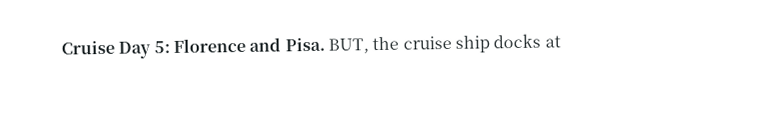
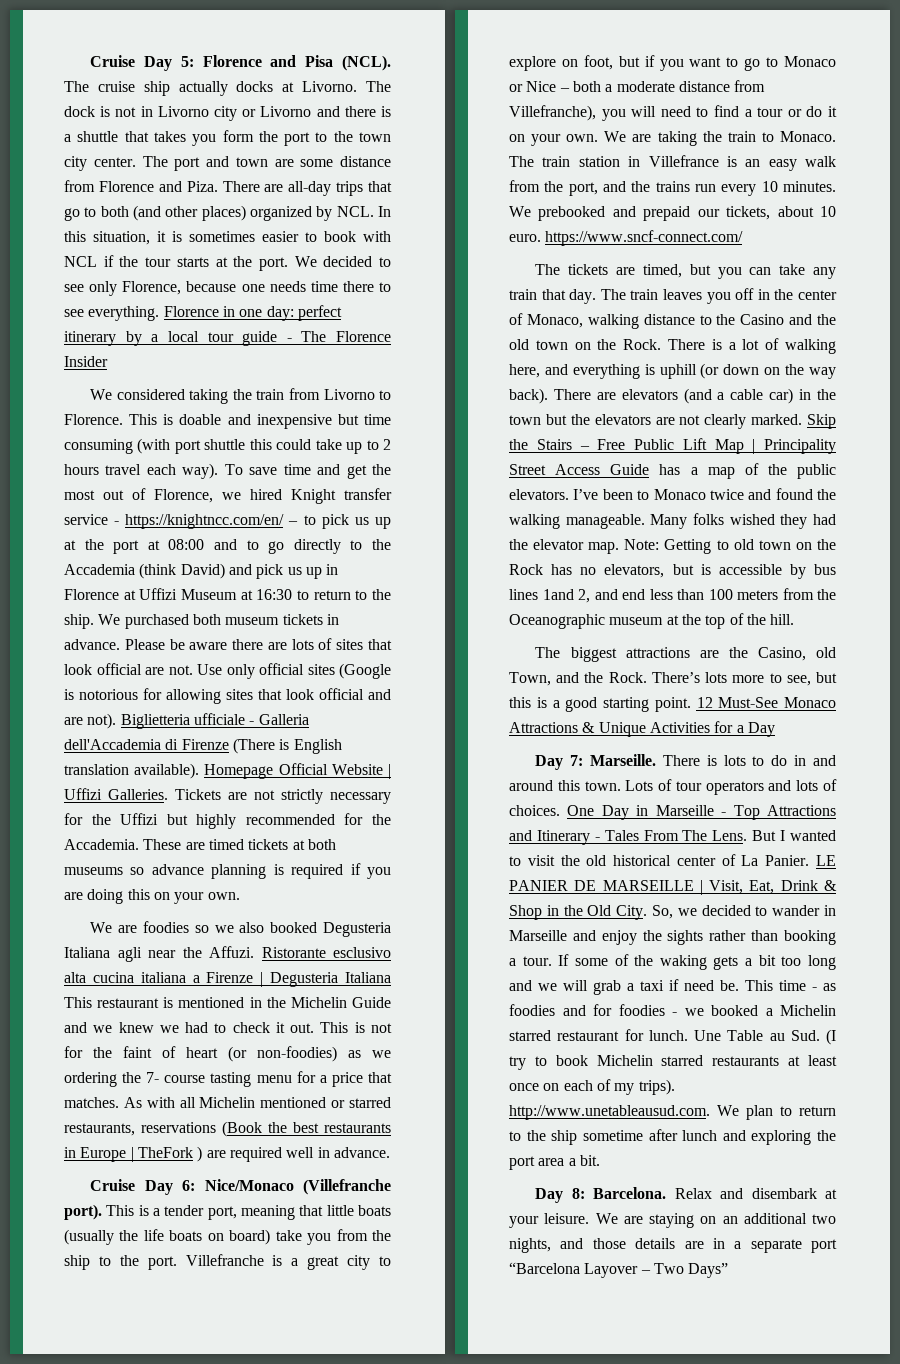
- Cruise Day 5: Florence and Pisa. BUT, the cruise ship docks at
+ Cruise Day 5: Florence and Pisa (NCL). The cruise ship actually docks at Livorno. The dock is not in Livorno city or Livorno and there is a shuttle that takes you form the port to the town city center. The port and town are some distance from Florence and Piza. There are all-day trips that go to both (and other places) organized by NCL. In this situation, it is sometimes easier to book with NCL if the tour starts at the port. We decided to see only Florence, because one needs time there to see everything. Florence in one day: perfect itinerary by a local tour guide - The Florence Insider
+ We considered taking the train from Livorno to Florence. This is doable and inexpensive but time consuming (with port shuttle this could take up to 2 hours travel each way). To save time and get the most out of Florence, we hired Knight transfer service - https://knightncc.com/en/ – to pick us up at the port at 08:00 and to go directly to the Accademia (think David) and pick us up in Florence at Uffizi Museum at 16:30 to return to the ship. We purchased both museum tickets in advance. Please be aware there are lots of sites that look official are not. Use only official sites (Google is notorious for allowing sites that look official and are not). Biglietteria ufficiale - Galleria dell'Accademia di Firenze (There is English translation available). Homepage Official Website | Uffizi Galleries. Tickets are not strictly necessary for the Uffizi but highly recommended for the Accademia. These are timed tickets at both museums so advance planning is required if you are doing this on your own.
+ We are foodies so we also booked Degusteria Italiana agli near the Affuzi. Ristorante esclusivo alta cucina italiana a Firenze | Degusteria Italiana This restaurant is mentioned in the Michelin Guide and we knew we had to check it out. This is not for the faint of heart (or non-foodies) as we ordering the 7- course tasting menu for a price that matches. As with all Michelin mentioned or starred restaurants, reservations (Book the best restaurants in Europe | TheFork ) are required well in advance.
+ Cruise Day 6: Nice/Monaco (Villefranche port). This is a tender port, meaning that little boats (usually the life boats on board) take you from the ship to the port. Villefranche is a great city to explore on foot, but if you want to go to Monaco or Nice – both a moderate distance from Villefranche), you will need to find a tour or do it on your own. We are taking the train to Monaco. The train station in Villefrance is an easy walk from the port, and the trains run every 10 minutes. We prebooked and prepaid our tickets, about 10 euro. https://www.sncf-connect.com/
+ The tickets are timed, but you can take any train that day. The train leaves you off in the center of Monaco, walking distance to the Casino and the old town on the Rock. There is a lot of walking here, and everything is uphill (or down on the way back). There are elevators (and a cable car) in the town but the elevators are not clearly marked. Skip the Stairs – Free Public Lift Map | Principality Street Access Guide has a map of the public elevators. I’ve been to Monaco twice and found the walking manageable. Many folks wished they had the elevator map. Note: Getting to old town on the Rock has no elevators, but is accessible by bus lines 1and 2, and end less than 100 meters from the Oceanographic museum at the top of the hill.
+ The biggest attractions are the Casino, old Town, and the Rock. There’s lots more to see, but this is a good starting point. 12 Must-See Monaco Attractions & Unique Activities for a Day
+ Day 7: Marseille. There is lots to do in and around this town. Lots of tour operators and lots of choices. One Day in Marseille - Top Attractions and Itinerary - Tales From The Lens. But I wanted to visit the old historical center of La Panier. LE PANIER DE MARSEILLE | Visit, Eat, Drink & Shop in the Old City. So, we decided to wander in Marseille and enjoy the sights rather than booking a tour. If some of the waking gets a bit too long and we will grab a taxi if need be. This time - as foodies and for foodies - we booked a Michelin starred restaurant for lunch. Une Table au Sud. (I try to book Michelin starred restaurants at least once on each of my trips). http://www.unetableausud.com. We plan to return to the ship sometime after lunch and exploring the port area a bit.
+ Day 8: Barcelona. Relax and disembark at your leisure. We are staying on an additional two nights, and those details are in a separate port “Barcelona Layover – Two Days”

